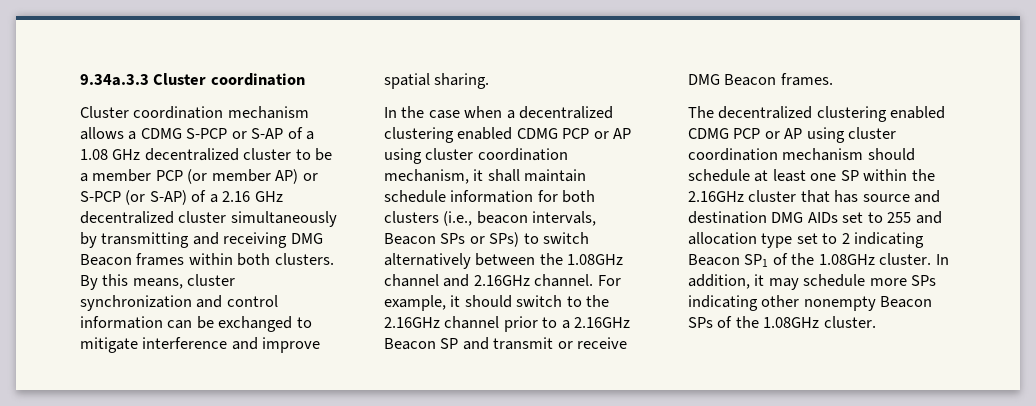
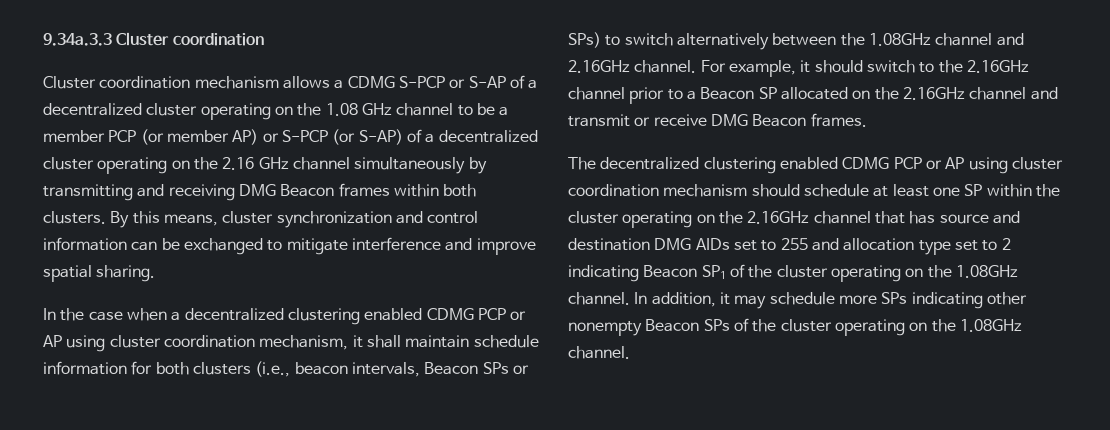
- Cluster coordination mechanism allows a CDMG S-PCP or S-AP of a 1.08 GHz decentralized cluster to be a member PCP (or member AP) or S-PCP (or S-AP) of a 2.16 GHz decentralized cluster simultaneously by transmitting and receiving DMG Beacon frames within both clusters.
+ Cluster coordination mechanism allows a CDMG S-PCP or S-AP of a decentralized cluster operating on the 1.08 GHz channel to be a member PCP (or member AP) or S-PCP (or S-AP) of a decentralized cluster operating on the 2.16 GHz channel simultaneously by transmitting and receiving DMG Beacon frames within both clusters.
- For example, it should switch to the 2.16GHz channel prior to a 2.16GHz Beacon SP and transmit or receive DMG Beacon frames.
+ For example, it should switch to the 2.16GHz channel prior to a Beacon SP allocated on the 2.16GHz channel and transmit or receive DMG Beacon frames.
- The decentralized clustering enabled CDMG PCP or AP using cluster coordination mechanism should schedule at least one SP within the 2.16GHz cluster that has source and destination DMG AIDs set to 255 and allocation type set to 2 indicating Beacon SP1 of the 1.08GHz cluster.
+ The decentralized clustering enabled CDMG PCP or AP using cluster coordination mechanism should schedule at least one SP within the cluster operating on the 2.16GHz channel that has source and destination DMG AIDs set to 255 and allocation type set to 2 indicating Beacon SP1 of the cluster operating on the 1.08GHz channel.
- In addition, it may schedule more SPs indicating other nonempty Beacon SPs of the 1.08GHz cluster.
+ In addition, it may schedule more SPs indicating other nonempty Beacon SPs of the cluster operating on the 1.08GHz channel.

